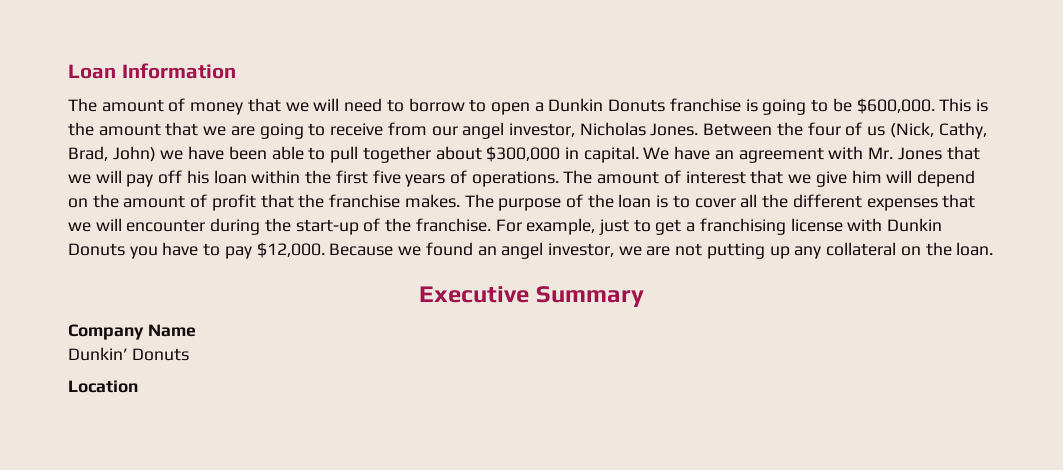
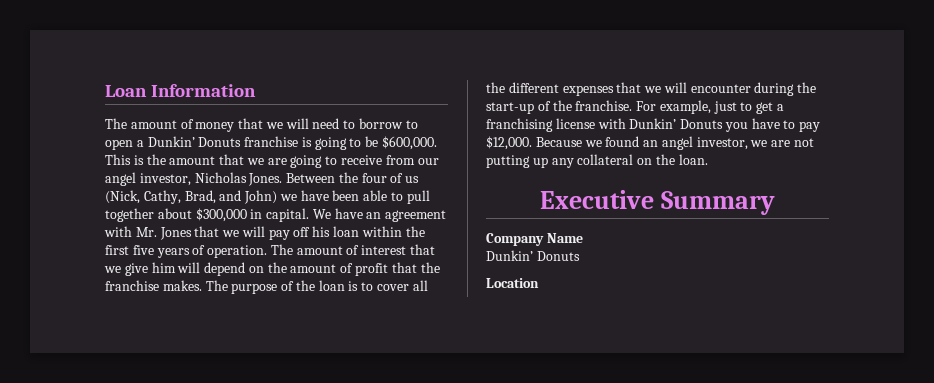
- The amount of money that we will need to borrow to open a Dunkin Donuts franchise is going to be $600,000.
+ The amount of money that we will need to borrow to open a Dunkin’ Donuts franchise is going to be $600,000.
- Between the four of us (Nick, Cathy, Brad, John) we have been able to pull together about $300,000 in capital.
+ Between the four of us (Nick, Cathy, Brad, and John) we have been able to pull together about $300,000 in capital.
- We have an agreement with Mr. Jones that we will pay off his loan within the first five years of operations.
+ We have an agreement with Mr. Jones that we will pay off his loan within the first five years of operation.
- For example, just to get a franchising license with Dunkin Donuts you have to pay $12,000.
+ For example, just to get a franchising license with Dunkin’ Donuts you have to pay $12,000.

